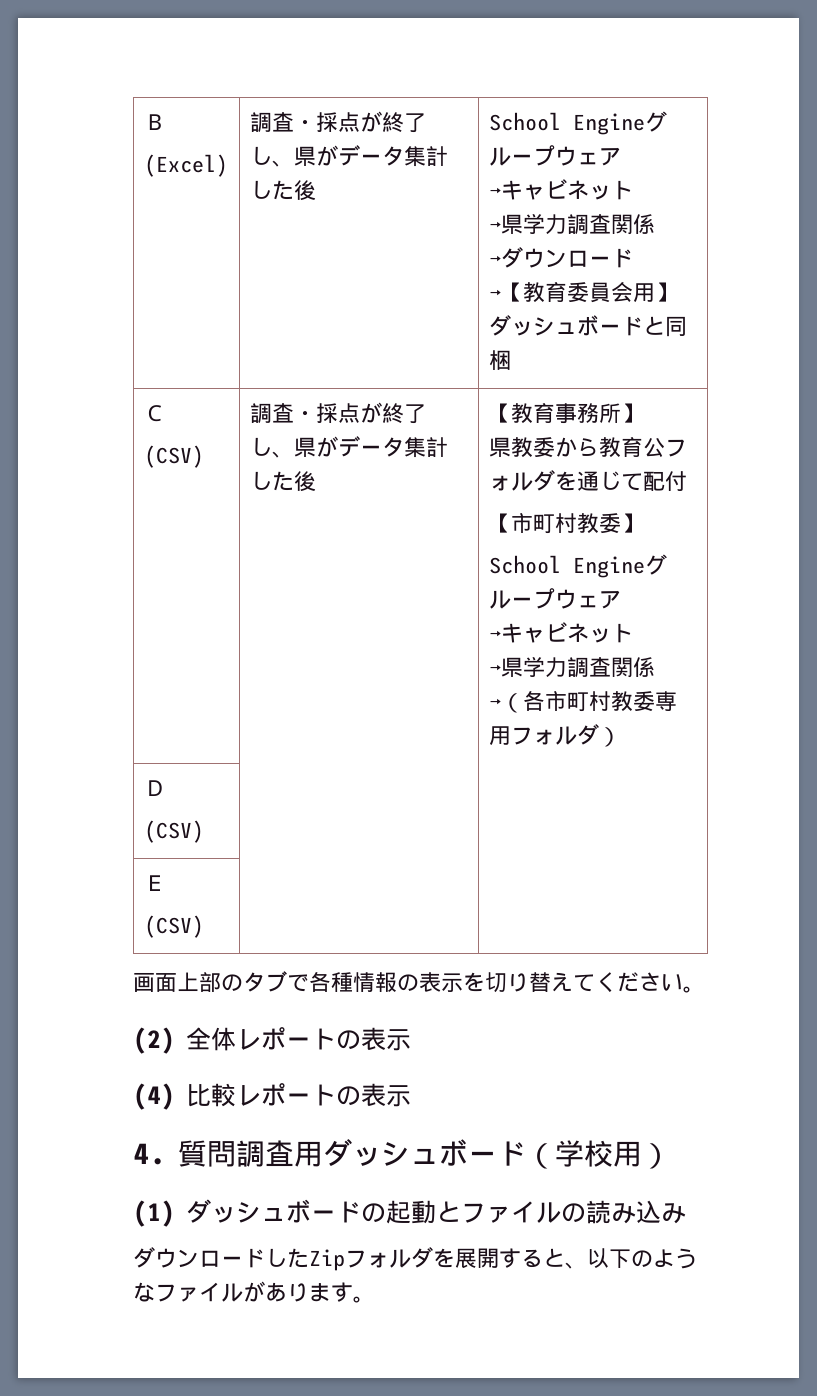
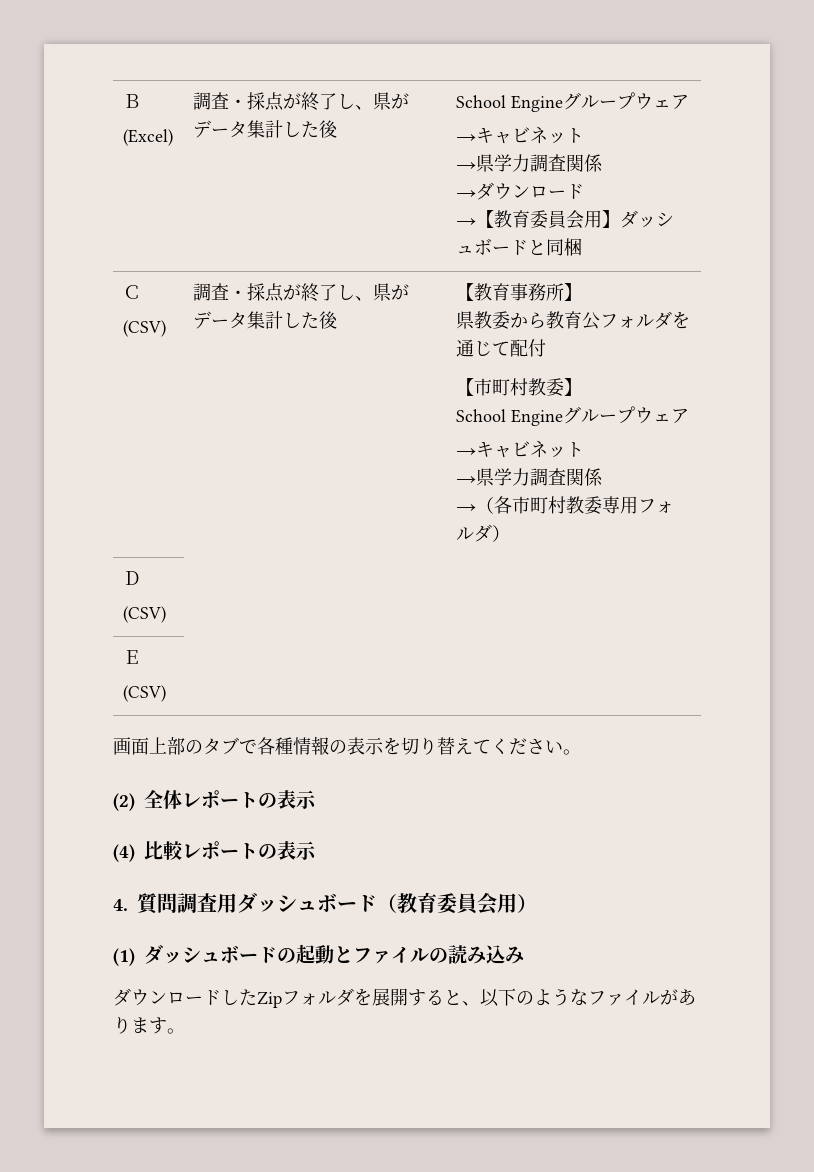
- 4.質問調査用ダッシュボード（学校用）
+ 4.質問調査用ダッシュボード（教育委員会用）

